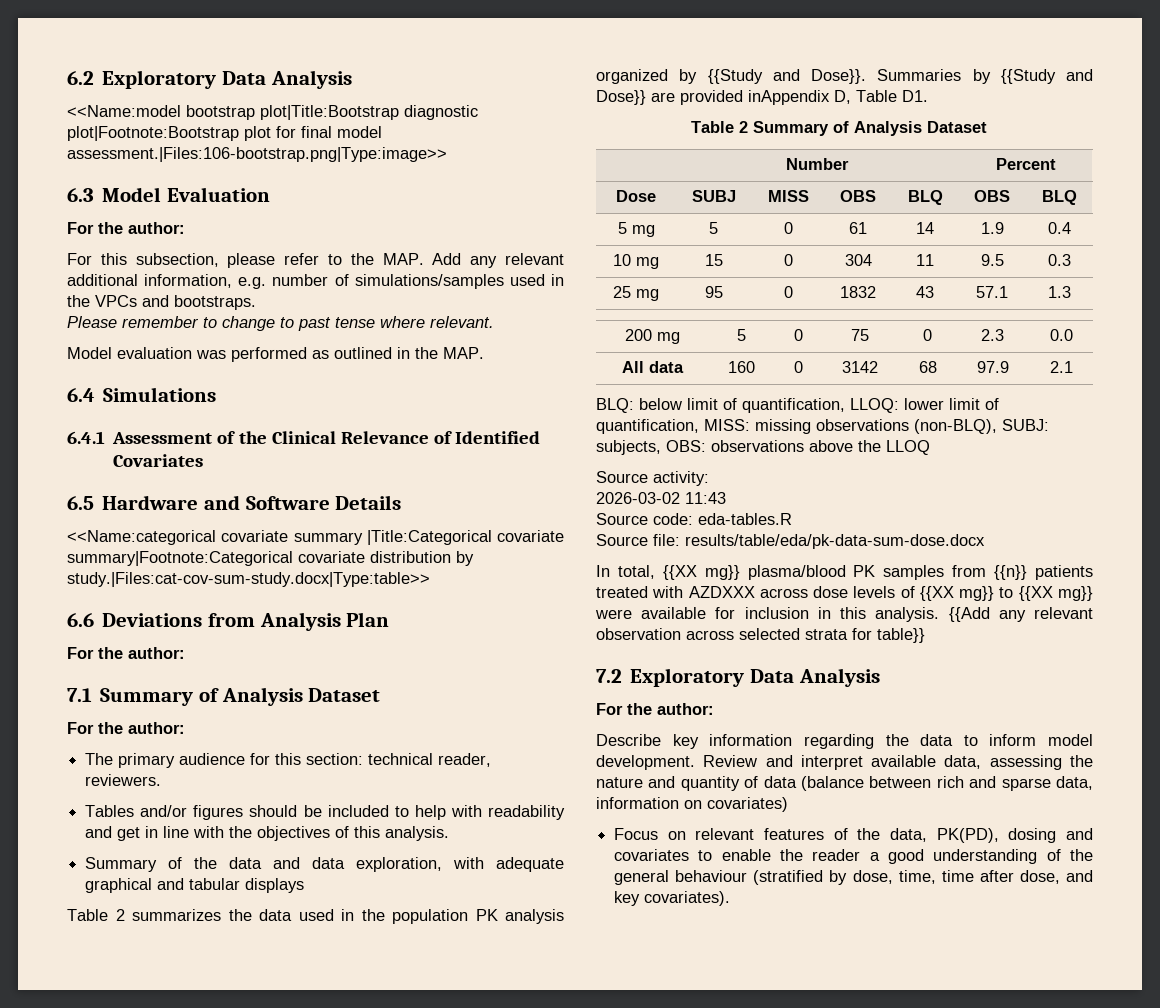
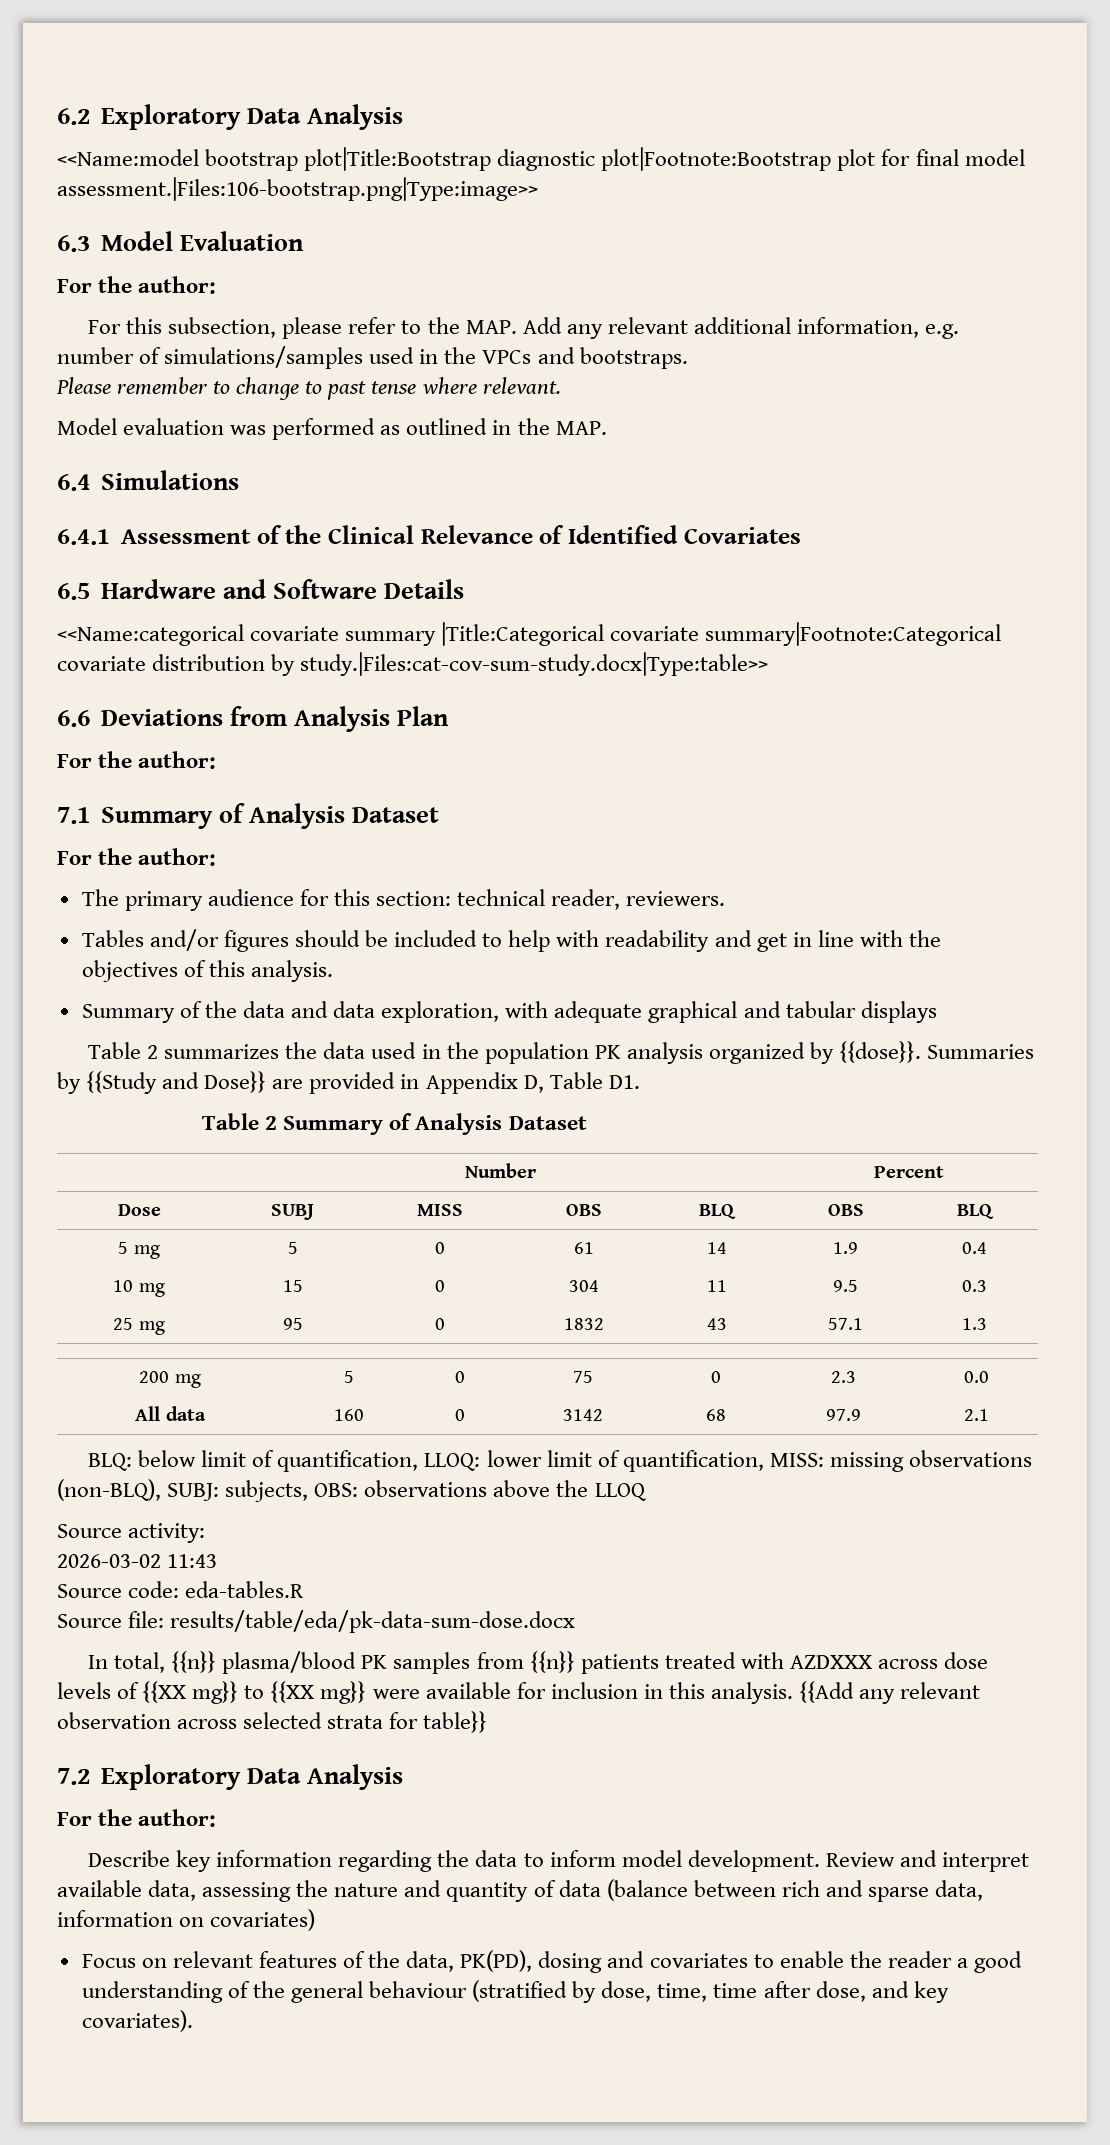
- Table 2 summarizes the data used in the population PK analysis organized by {{Study and Dose}}.
+ Table 2 summarizes the data used in the population PK analysis organized by {{dose}}.
- Summaries by {{Study and Dose}} are provided inAppendix D, Table D1.
+ Summaries by {{Study and Dose}} are provided in Appendix D, Table D1.
- In total, {{XX mg}} plasma/blood PK samples from {{n}} patients treated with AZDXXX across dose levels of {{XX mg}} to {{XX mg}} were available for inclusion in this analysis.
+ In total, {{n}} plasma/blood PK samples from {{n}} patients treated with AZDXXX across dose levels of {{XX mg}} to {{XX mg}} were available for inclusion in this analysis.

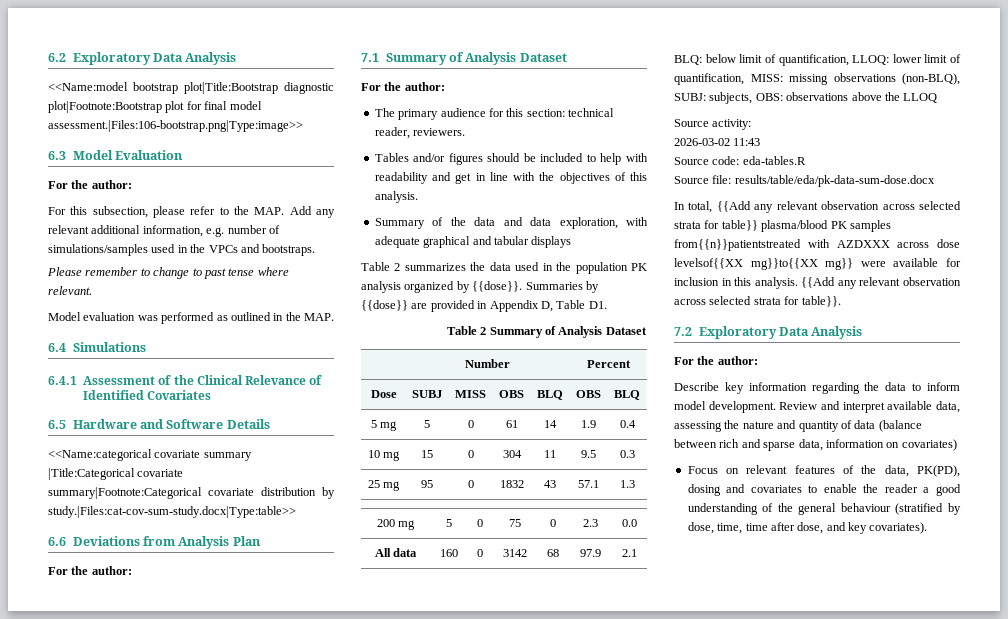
- Summaries by {{Study and Dose}} are provided in Appendix D, Table D1.
+ Summaries by {{dose}} are provided in Appendix D, Table D1.
- In total, {{n}} plasma/blood PK samples from {{n}} patients treated with AZDXXX across dose levels of {{XX mg}} to {{XX mg}} were available for inclusion in this analysis.
+ In total, {{Add any relevant observation across selected strata for table}} plasma/blood PK samples from{{n}}patientstreated with AZDXXX across dose levelsof{{XX mg}}to{{XX mg}} were available for inclusion in this analysis.
- {{Add any relevant observation across selected strata for table}}
+ {{Add any relevant observation across selected strata for table}}.

